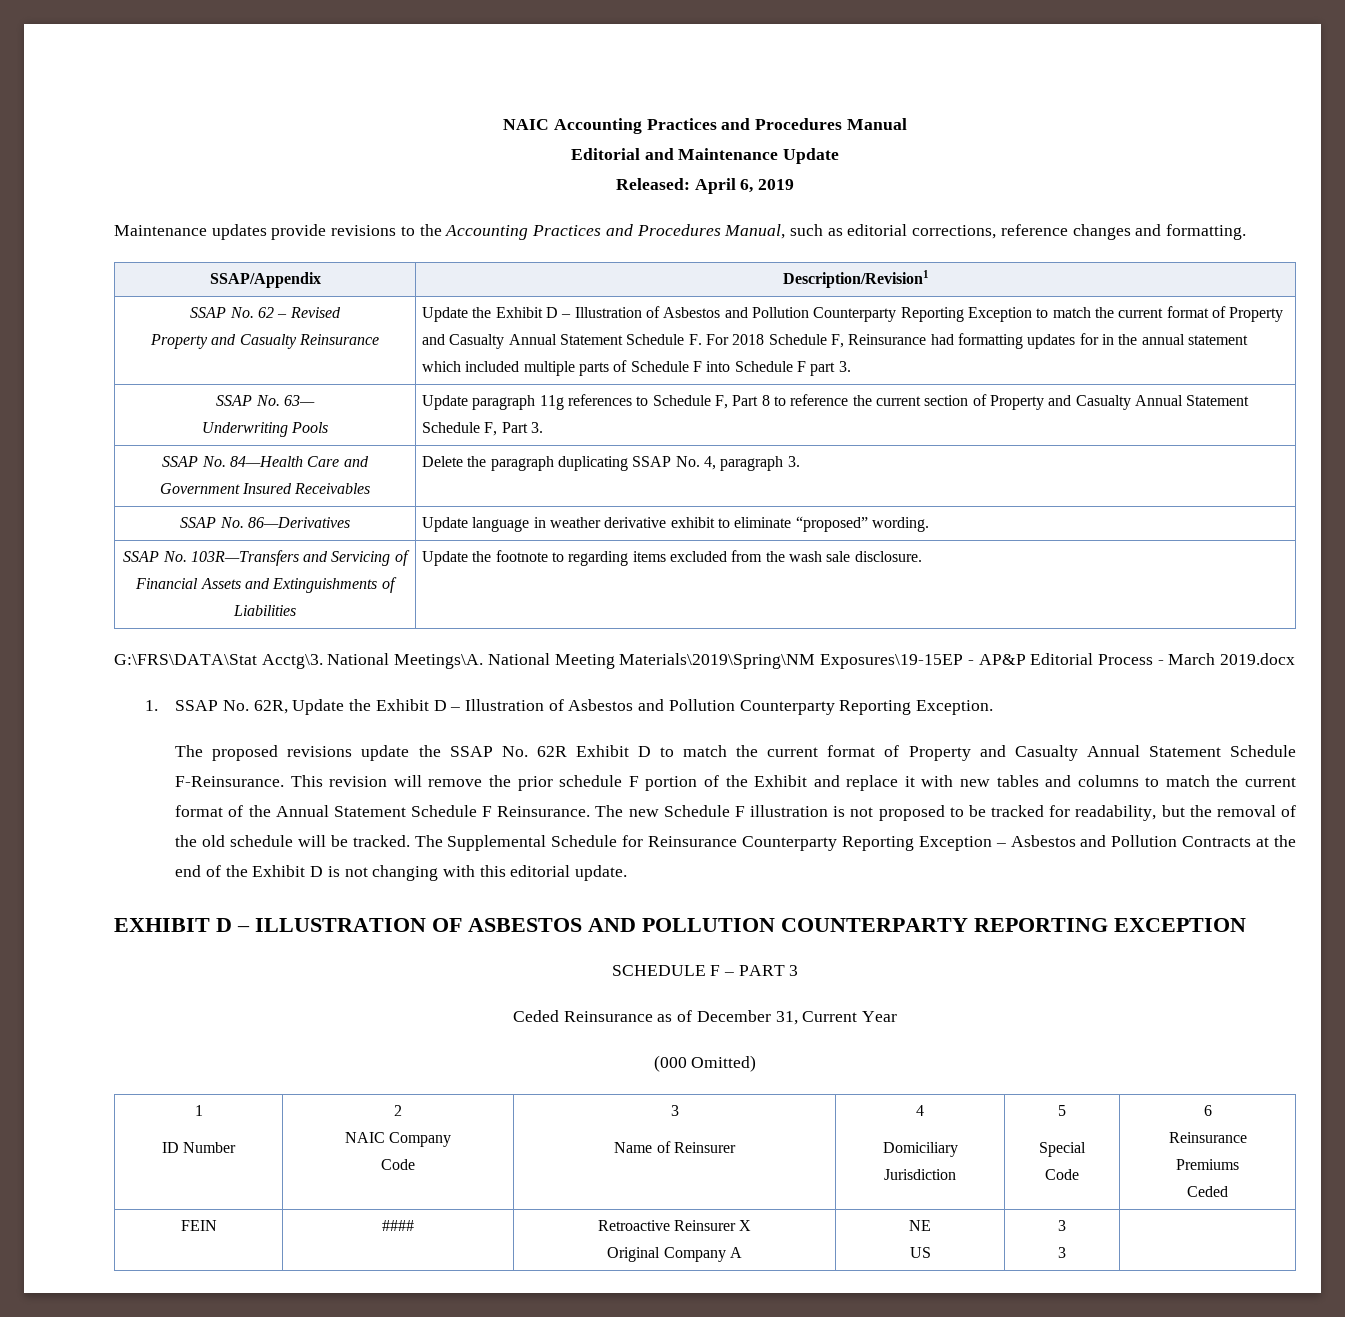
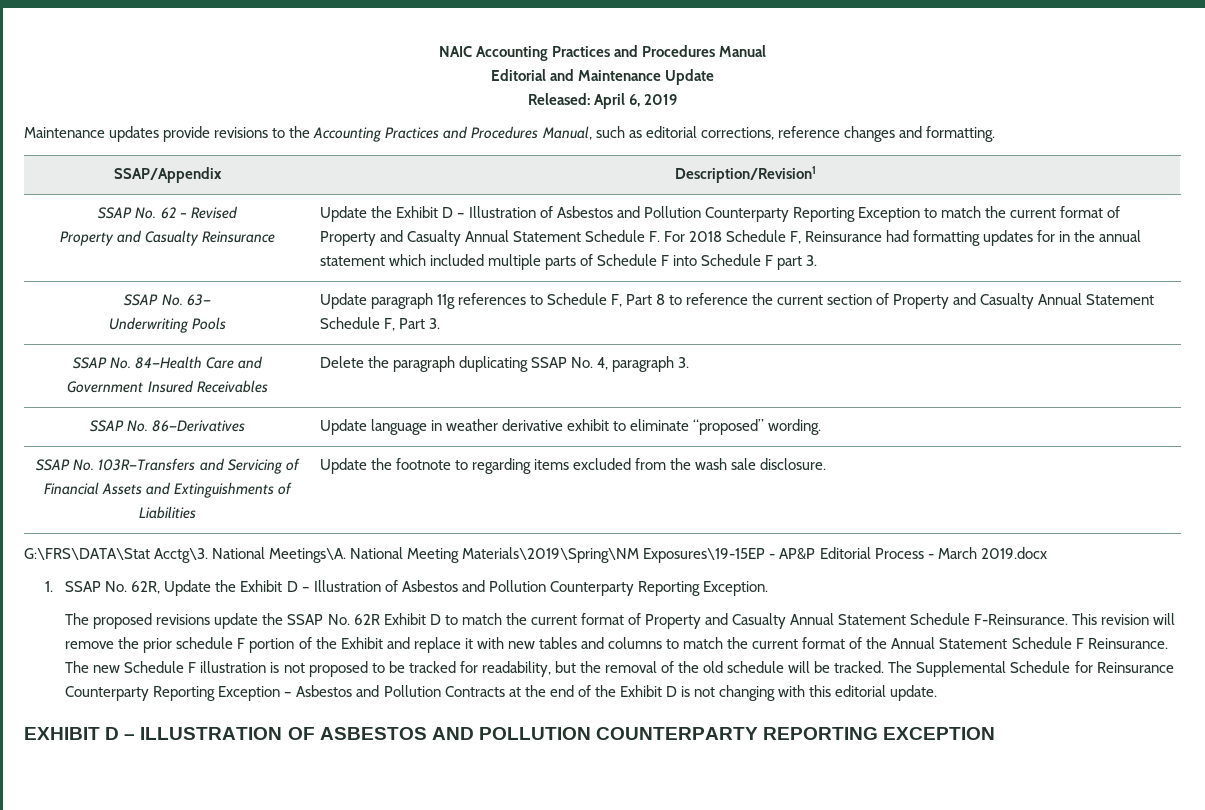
- SCHEDULE F – PART 3
- Ceded Reinsurance as of December 31, Current Year
- (000 Omitted)
- 1
- ID Number | 2
- NAIC Company
- Code | 3
- Name of Reinsurer | 4
- Domiciliary
- Jurisdiction | 5
- Special
- Code | 6
- Reinsurance
- Premiums
- Ceded
- FEIN | #### | Retroactive Reinsurer X
- Original Company A | NE
- US | 3
- 3 |

